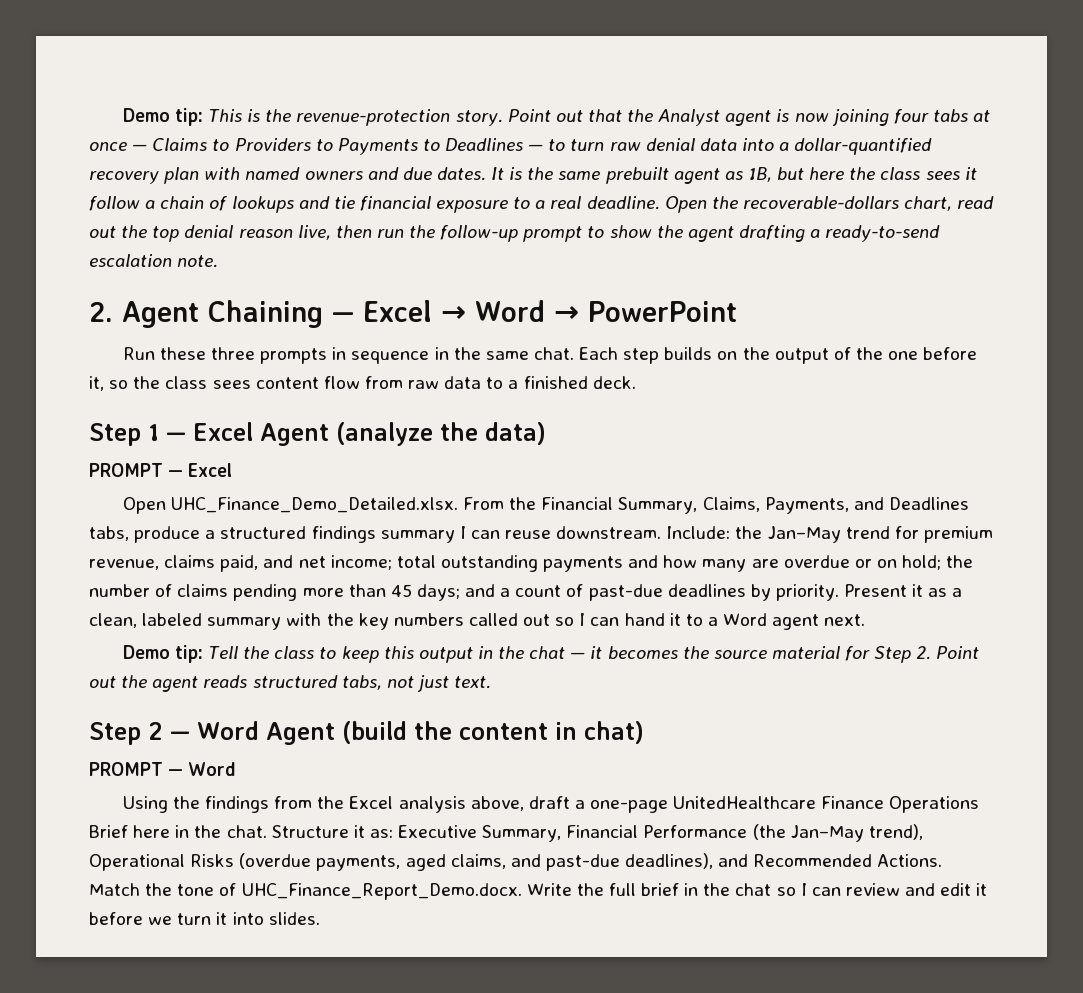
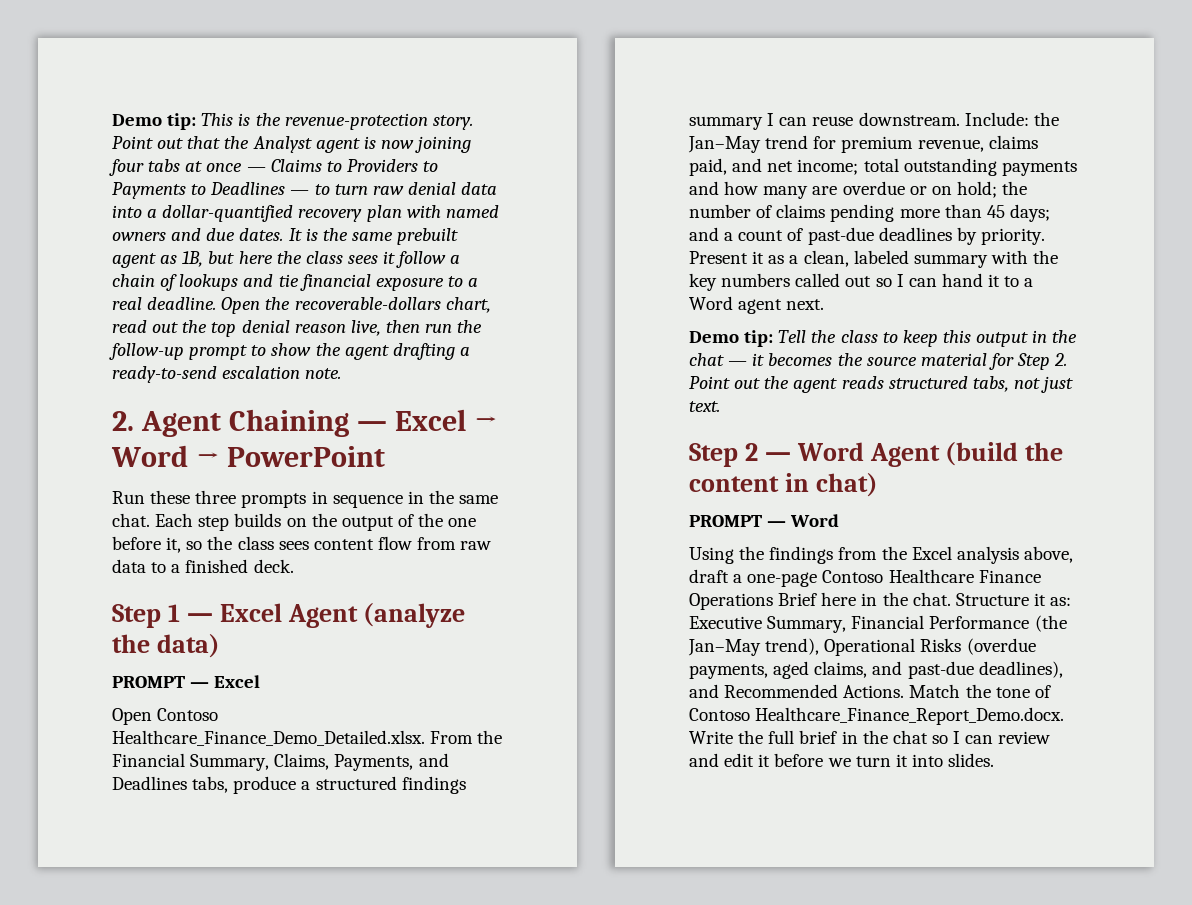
- Open UHC_Finance_Demo_Detailed.xlsx. From the Financial Summary, Claims, Payments, and Deadlines tabs, produce a structured findings summary I can reuse downstream.
+ Open Contoso Healthcare_Finance_Demo_Detailed.xlsx. From the Financial Summary, Claims, Payments, and Deadlines tabs, produce a structured findings summary I can reuse downstream.
- Using the findings from the Excel analysis above, draft a one-page UnitedHealthcare Finance Operations Brief here in the chat.
+ Using the findings from the Excel analysis above, draft a one-page Contoso Healthcare Finance Operations Brief here in the chat.
- Match the tone of UHC_Finance_Report_Demo.docx. Write the full brief in the chat so I can review and edit it before we turn it into slides.
+ Match the tone of Contoso Healthcare_Finance_Report_Demo.docx. Write the full brief in the chat so I can review and edit it before we turn it into slides.

